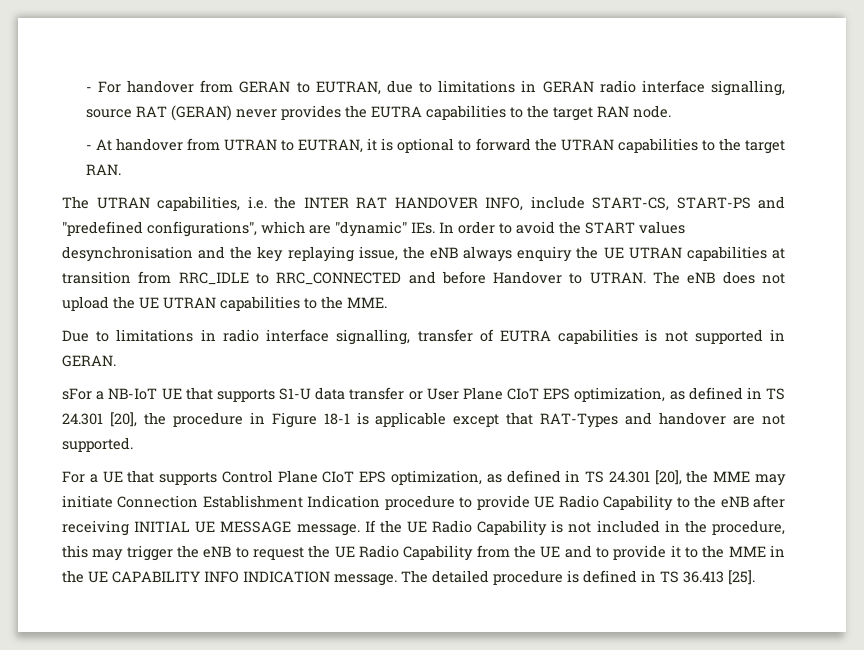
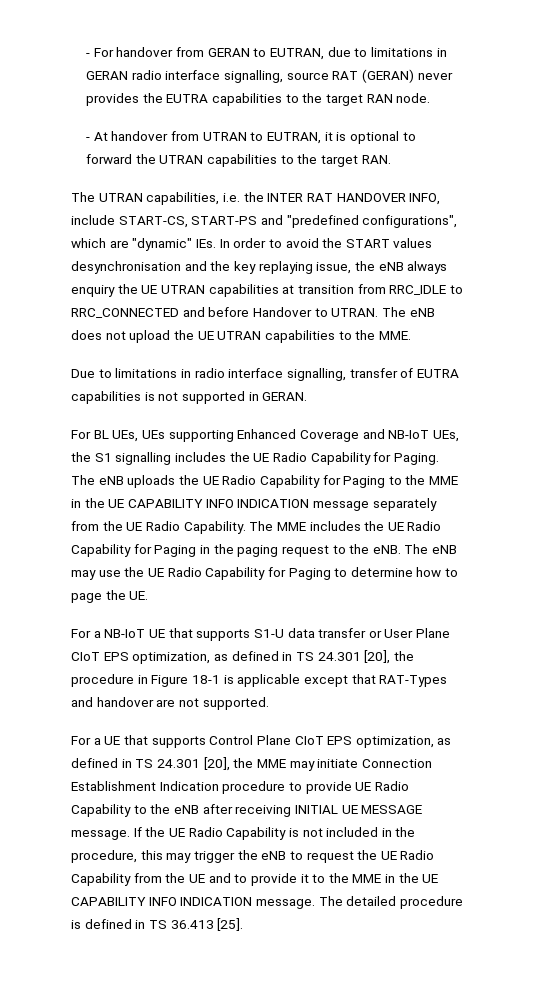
- sFor a NB-IoT UE that supports S1-U data transfer or User Plane CIoT EPS optimization, as defined in TS 24.301 [20], the procedure in Figure 18-1 is applicable except that RAT-Types and handover are not supported.
+ For BL UEs, UEs supporting Enhanced Coverage and NB-IoT UEs, the S1 signalling includes the UE Radio Capability for Paging. The eNB uploads the UE Radio Capability for Paging to the MME in the UE CAPABILITY INFO INDICATION message separately from the UE Radio Capability. The MME includes the UE Radio Capability for Paging in the paging request to the eNB. The eNB may use the UE Radio Capability for Paging to determine how to page the UE.
+ For a NB-IoT UE that supports S1-U data transfer or User Plane CIoT EPS optimization, as defined in TS 24.301 [20], the procedure in Figure 18-1 is applicable except that RAT-Types and handover are not supported.

